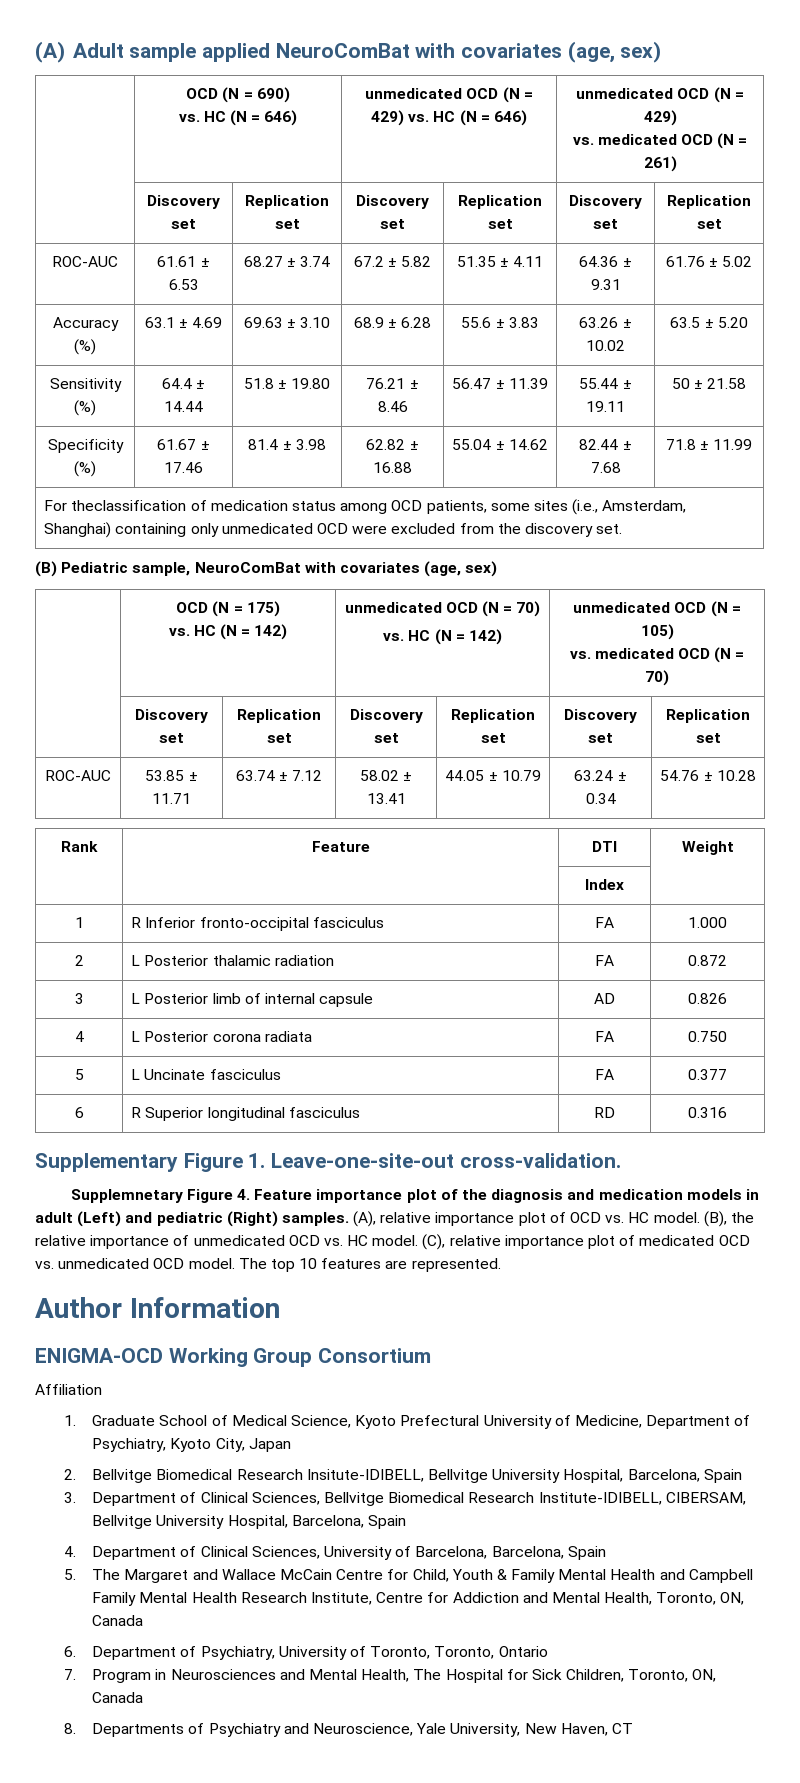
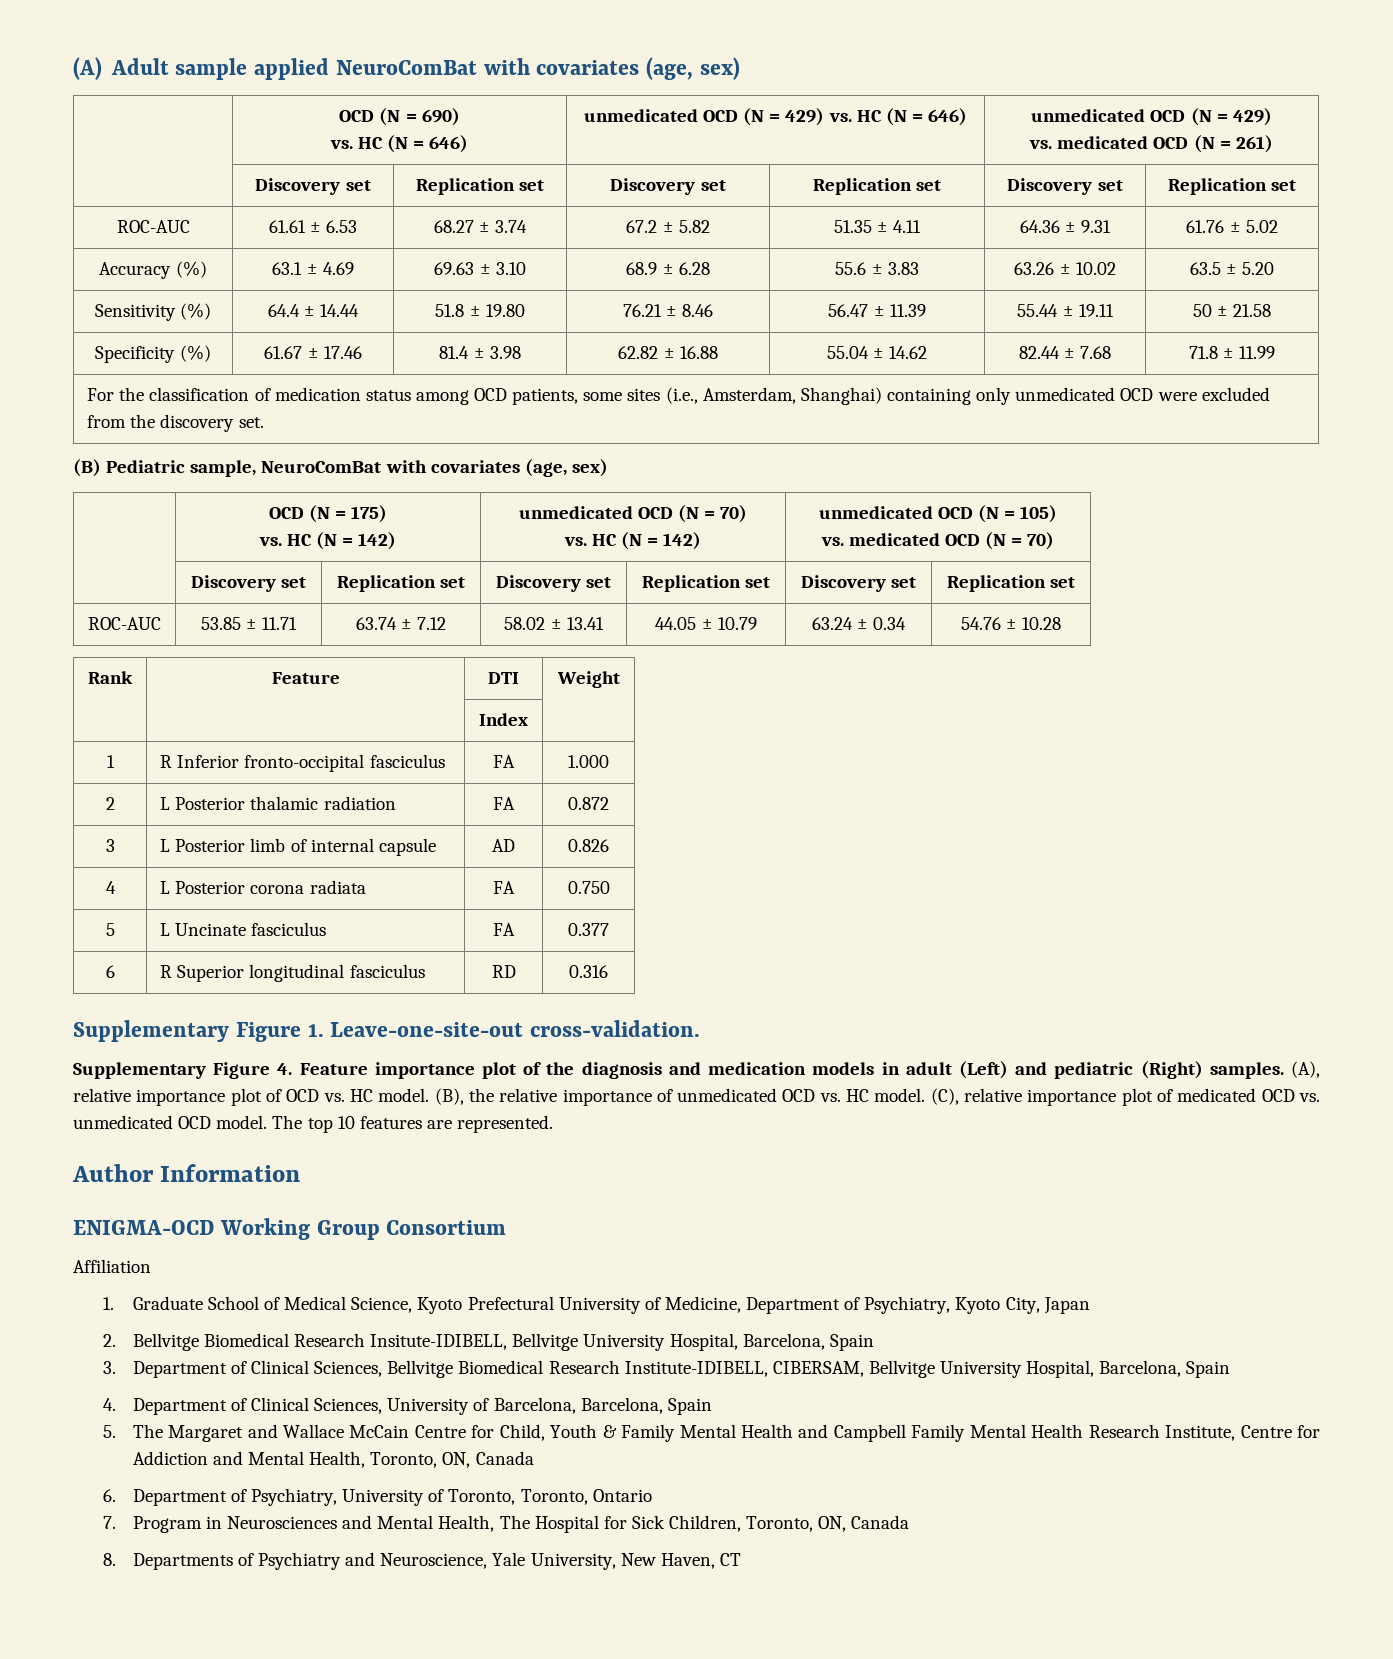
- For theclassification of medication status among OCD patients, some sites (i.e., Amsterdam, Shanghai) containing only unmedicated OCD were excluded from the discovery set.
+ For the classification of medication status among OCD patients, some sites (i.e., Amsterdam, Shanghai) containing only unmedicated OCD were excluded from the discovery set.
- Supplemnetary Figure 4. Feature importance plot of the diagnosis and medication models in adult (Left) and pediatric (Right) samples.
+ Supplementary Figure 4. Feature importance plot of the diagnosis and medication models in adult (Left) and pediatric (Right) samples.

